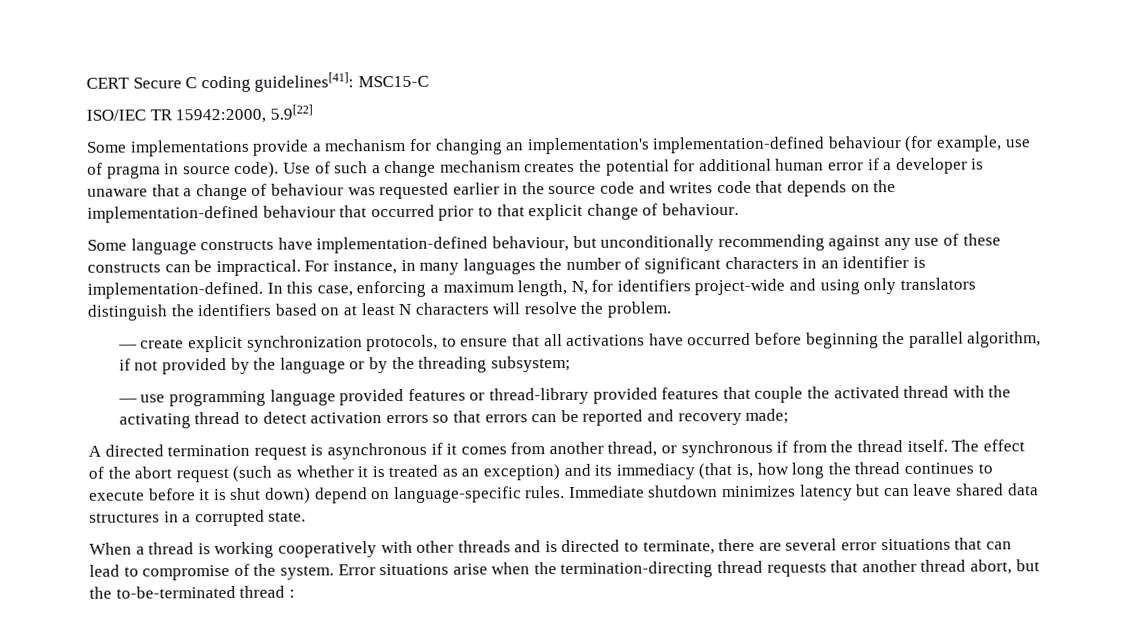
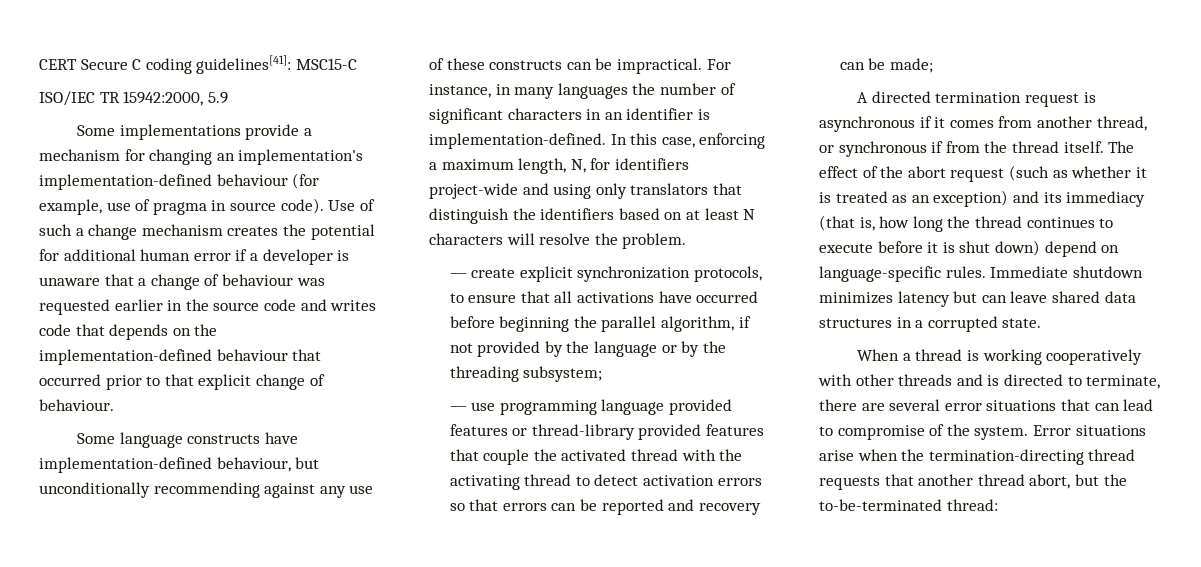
- ISO/IEC TR 15942:2000, 5.9[22]
+ ISO/IEC TR 15942:2000, 5.9
- In this case, enforcing a maximum length, N, for identifiers project-wide and using only translators distinguish the identifiers based on at least N characters will resolve the problem.
+ In this case, enforcing a maximum length, N, for identifiers project-wide and using only translators that distinguish the identifiers based on at least N characters will resolve the problem.
- — use programming language provided features or thread-library provided features that couple the activated thread with the activating thread to detect activation errors so that errors can be reported and recovery made;
+ — use programming language provided features or thread-library provided features that couple the activated thread with the activating thread to detect activation errors so that errors can be reported and recovery can be made;
- Error situations arise when the termination-directing thread requests that another thread abort, but the to-be-terminated thread :
+ Error situations arise when the termination-directing thread requests that another thread abort, but the to-be-terminated thread:

